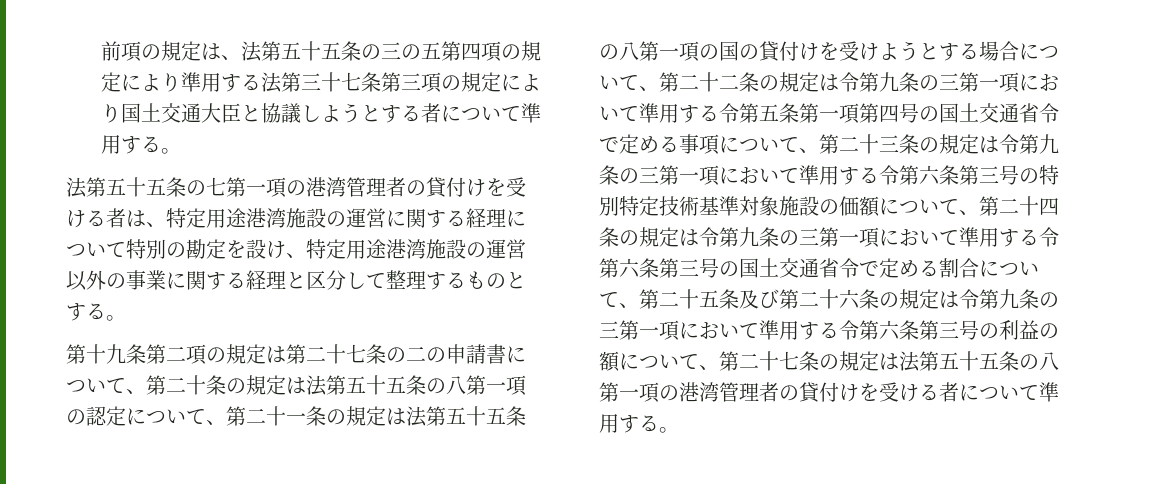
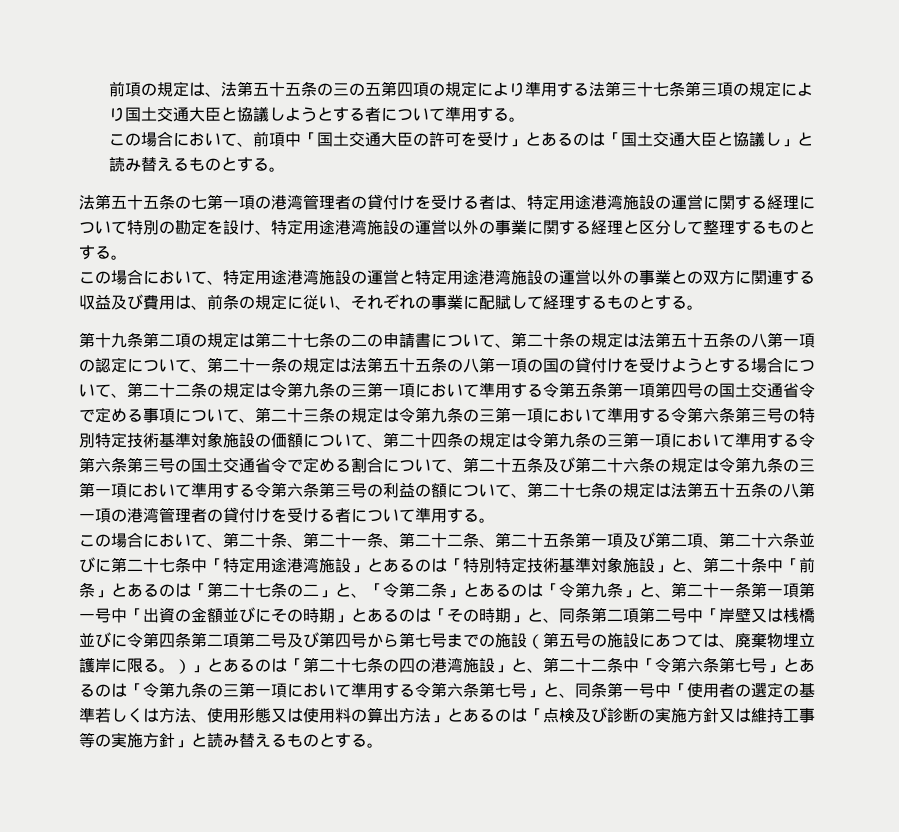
+ この場合において、前項中「国土交通大臣の許可を受け」とあるのは「国土交通大臣と協議し」と読み替えるものとする。
+ この場合において、特定用途港湾施設の運営と特定用途港湾施設の運営以外の事業との双方に関連する収益及び費用は、前条の規定に従い、それぞれの事業に配賦して経理するものとする。
+ この場合において、第二十条、第二十一条、第二十二条、第二十五条第一項及び第二項、第二十六条並びに第二十七条中「特定用途港湾施設」とあるのは「特別特定技術基準対象施設」と、第二十条中「前条」とあるのは「第二十七条の二」と、「令第二条」とあるのは「令第九条」と、第二十一条第一項第一号中「出資の金額並びにその時期」とあるのは「その時期」と、同条第二項第二号中「岸壁又は桟橋並びに令第四条第二項第二号及び第四号から第七号までの施設（第五号の施設にあつては、廃棄物埋立護岸に限る。）」とあるのは「第二十七条の四の港湾施設」と、第二十二条中「令第六条第七号」とあるのは「令第九条の三第一項において準用する令第六条第七号」と、同条第一号中「使用者の選定の基準若しくは方法、使用形態又は使用料の算出方法」とあるのは「点検及び診断の実施方針又は維持工事等の実施方針」と読み替えるものとする。

